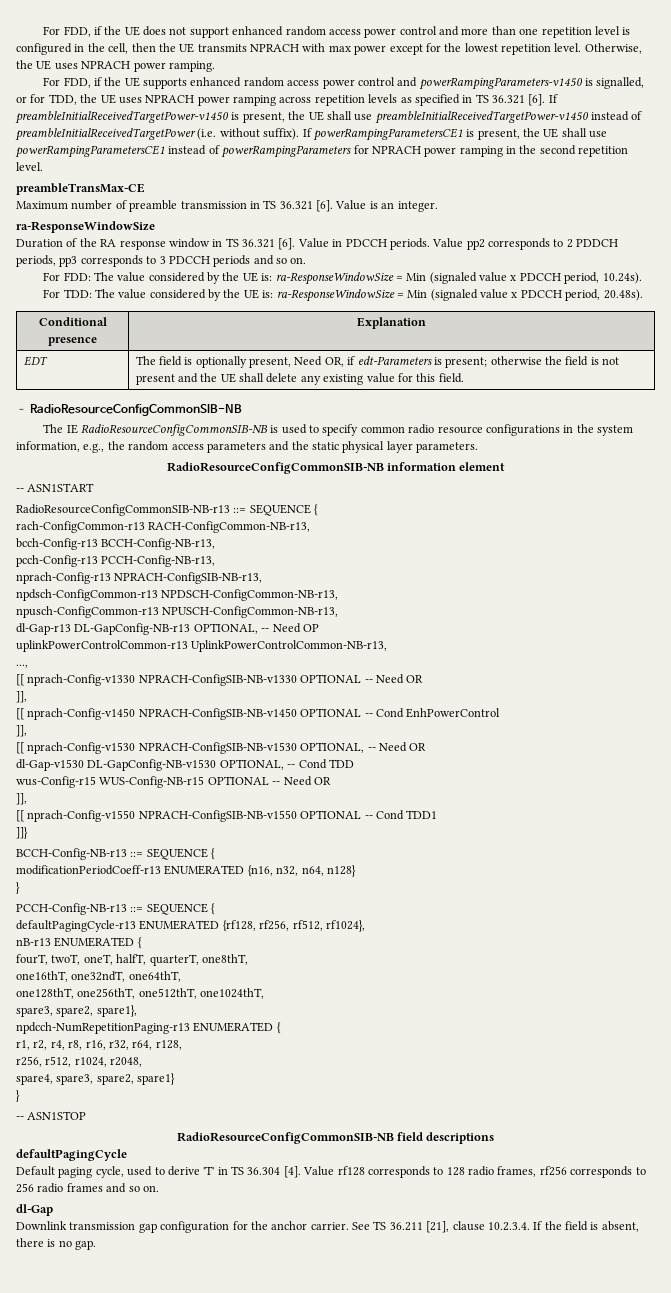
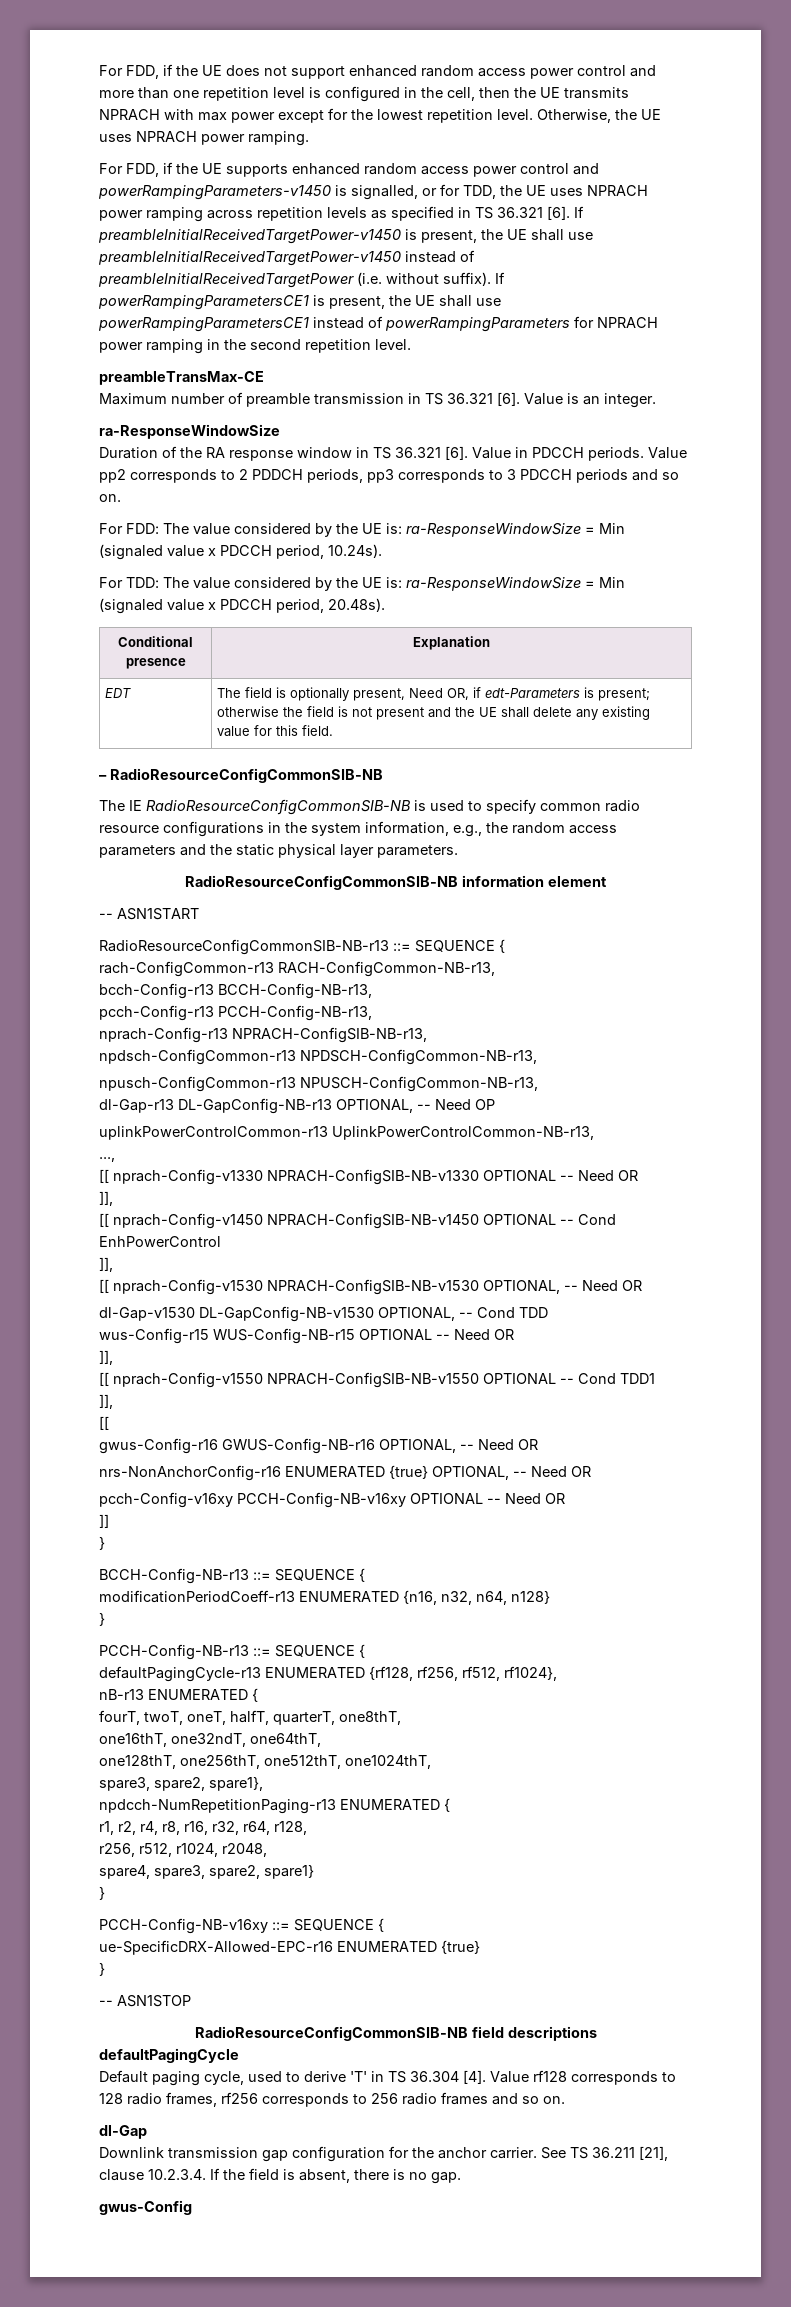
  [[ nprach-Config-v1550 NPRACH-ConfigSIB-NB-v1550 OPTIONAL -- Cond TDD1
- ]]}
+ ]],
+ [[
+ gwus-Config-r16 GWUS-Config-NB-r16 OPTIONAL, -- Need OR
+ nrs-NonAnchorConfig-r16 ENUMERATED {true} OPTIONAL, -- Need OR
+ pcch-Config-v16xy PCCH-Config-NB-v16xy OPTIONAL -- Need OR
+ ]]
+ }
+ PCCH-Config-NB-v16xy ::= SEQUENCE {
+ ue-SpecificDRX-Allowed-EPC-r16 ENUMERATED {true}
+ }
+ gwus-Config

